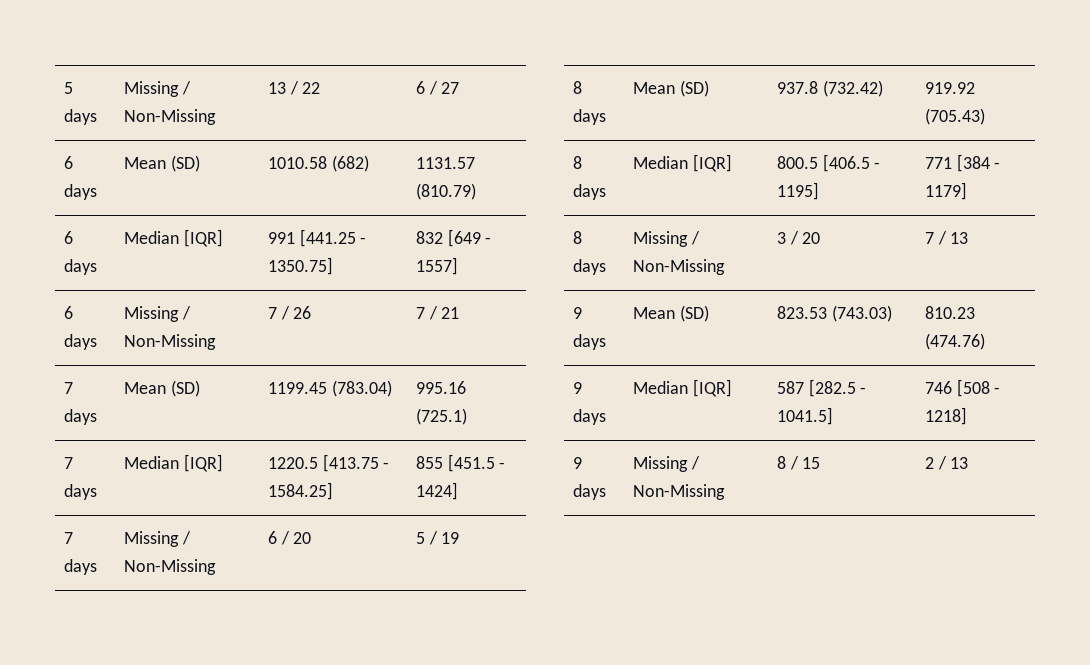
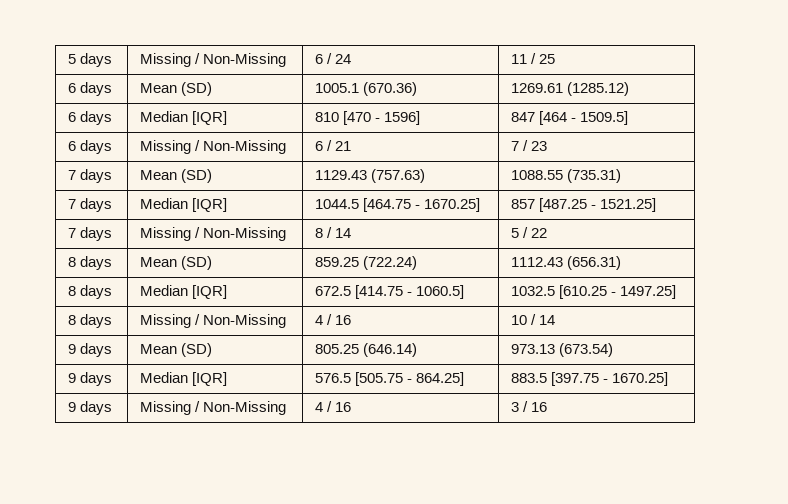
- 5 days | Missing / Non-Missing | 13 / 22 | 6 / 27
+ 5 days | Missing / Non-Missing | 6 / 24 | 11 / 25
- 6 days | Mean (SD) | 1010.58 (682) | 1131.57 (810.79)
+ 6 days | Mean (SD) | 1005.1 (670.36) | 1269.61 (1285.12)
- 6 days | Median [IQR] | 991 [441.25 - 1350.75] | 832 [649 - 1557]
+ 6 days | Median [IQR] | 810 [470 - 1596] | 847 [464 - 1509.5]
- 6 days | Missing / Non-Missing | 7 / 26 | 7 / 21
+ 6 days | Missing / Non-Missing | 6 / 21 | 7 / 23
- 7 days | Mean (SD) | 1199.45 (783.04) | 995.16 (725.1)
+ 7 days | Mean (SD) | 1129.43 (757.63) | 1088.55 (735.31)
- 7 days | Median [IQR] | 1220.5 [413.75 - 1584.25] | 855 [451.5 - 1424]
+ 7 days | Median [IQR] | 1044.5 [464.75 - 1670.25] | 857 [487.25 - 1521.25]
- 7 days | Missing / Non-Missing | 6 / 20 | 5 / 19
+ 7 days | Missing / Non-Missing | 8 / 14 | 5 / 22
- 8 days | Mean (SD) | 937.8 (732.42) | 919.92 (705.43)
+ 8 days | Mean (SD) | 859.25 (722.24) | 1112.43 (656.31)
- 8 days | Median [IQR] | 800.5 [406.5 - 1195] | 771 [384 - 1179]
+ 8 days | Median [IQR] | 672.5 [414.75 - 1060.5] | 1032.5 [610.25 - 1497.25]
- 8 days | Missing / Non-Missing | 3 / 20 | 7 / 13
+ 8 days | Missing / Non-Missing | 4 / 16 | 10 / 14
- 9 days | Mean (SD) | 823.53 (743.03) | 810.23 (474.76)
+ 9 days | Mean (SD) | 805.25 (646.14) | 973.13 (673.54)
- 9 days | Median [IQR] | 587 [282.5 - 1041.5] | 746 [508 - 1218]
+ 9 days | Median [IQR] | 576.5 [505.75 - 864.25] | 883.5 [397.75 - 1670.25]
- 9 days | Missing / Non-Missing | 8 / 15 | 2 / 13
+ 9 days | Missing / Non-Missing | 4 / 16 | 3 / 16

